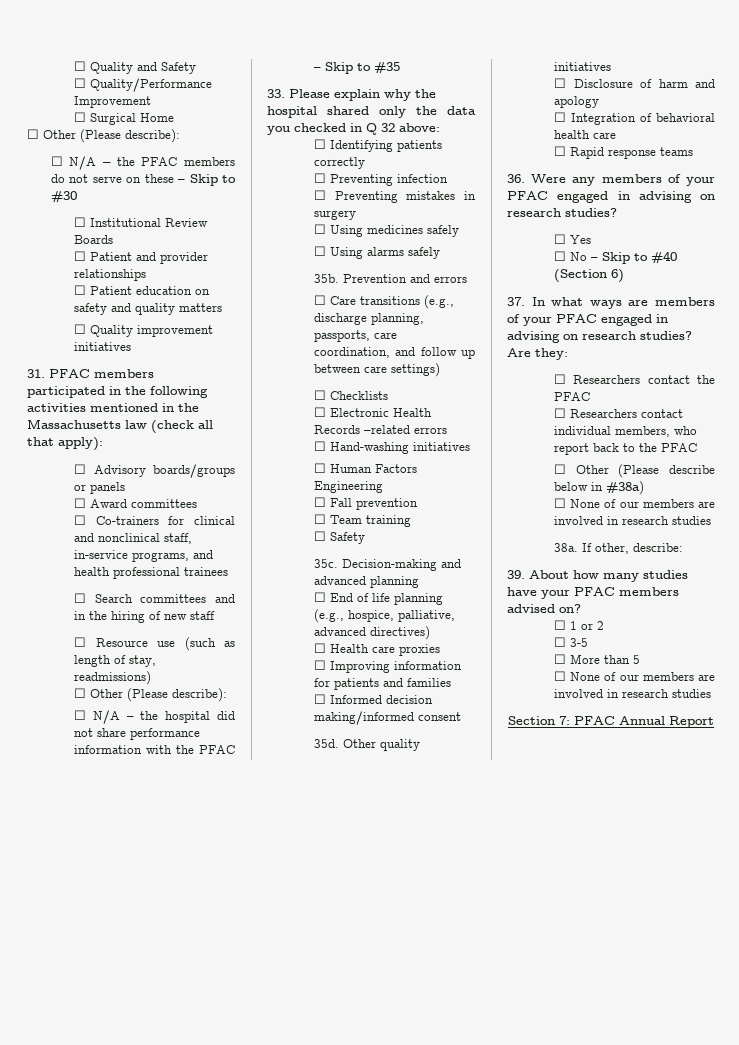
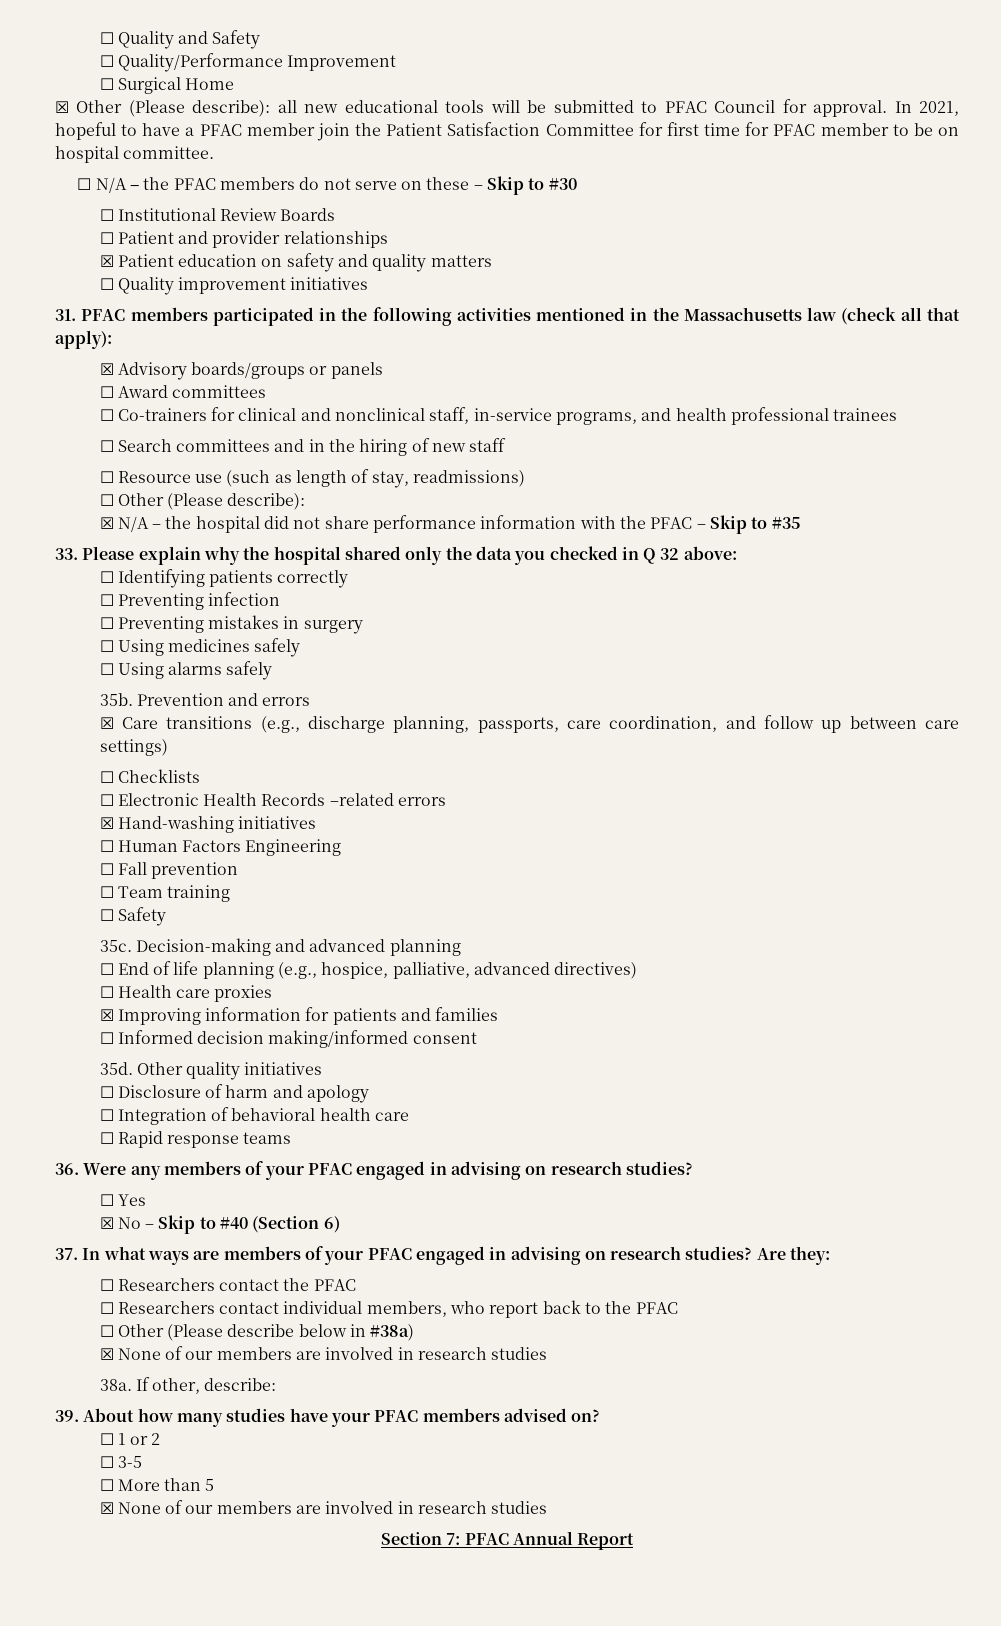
  ☐ Surgical Home
- ☐ Other (Please describe):
+ ☒ Other (Please describe): all new educational tools will be submitted to PFAC Council for approval. In 2021, hopeful to have a PFAC member join the Patient Satisfaction Committee for first time for PFAC member to be on hospital committee.
- ☐ Patient education on safety and quality matters
+ ☒ Patient education on safety and quality matters
- ☐ Advisory boards/groups or panels
+ ☒ Advisory boards/groups or panels
- ☐ N/A – the hospital did not share performance information with the PFAC – Skip to #35
+ ☒ N/A – the hospital did not share performance information with the PFAC – Skip to #35
- ☐ Care transitions (e.g., discharge planning, passports, care coordination, and follow up between care settings)
+ ☒ Care transitions (e.g., discharge planning, passports, care coordination, and follow up between care settings)
- ☐ Hand-washing initiatives
+ ☒ Hand-washing initiatives
- ☐ Improving information for patients and families
+ ☒ Improving information for patients and families
- ☐ No – Skip to #40 (Section 6)
+ ☒ No – Skip to #40 (Section 6)
  ☐ Other (Please describe below in #38a)
- ☐ None of our members are involved in research studies
+ ☒ None of our members are involved in research studies
  ☐ More than 5
- ☐ None of our members are involved in research studies
+ ☒ None of our members are involved in research studies

